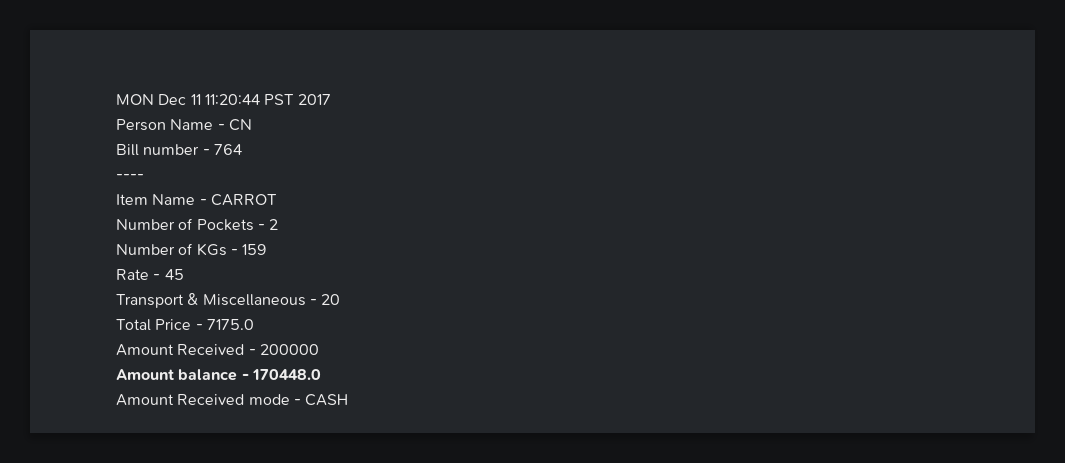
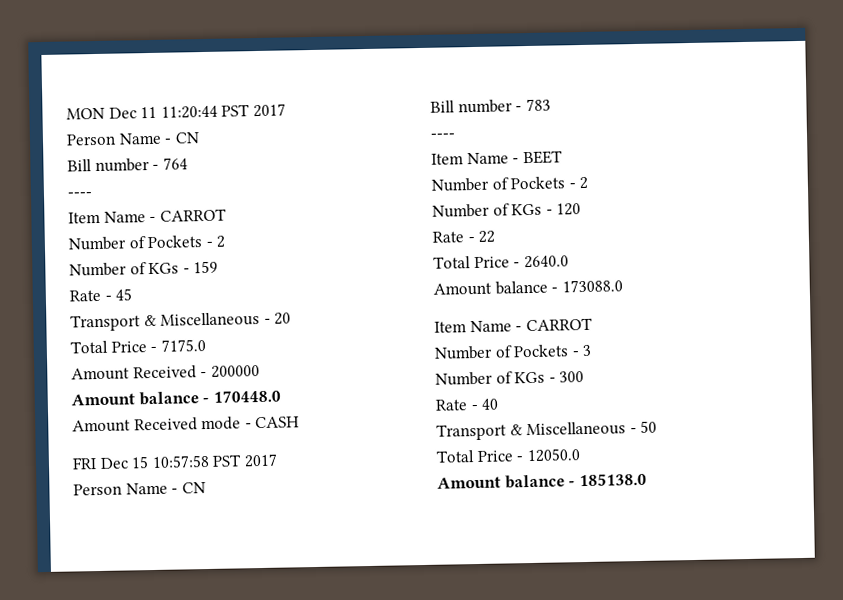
+ FRI Dec 15 10:57:58 PST 2017
+ Person Name - CN
+ Bill number - 783
+ ----
+ Item Name - BEET
+ Number of Pockets - 2
+ Number of KGs - 120
+ Rate - 22
+ Total Price - 2640.0
+ Amount balance - 173088.0
+ Item Name - CARROT
+ Number of Pockets - 3
+ Number of KGs - 300
+ Rate - 40
+ Transport & Miscellaneous - 50
+ Total Price - 12050.0
+ Amount balance - 185138.0

